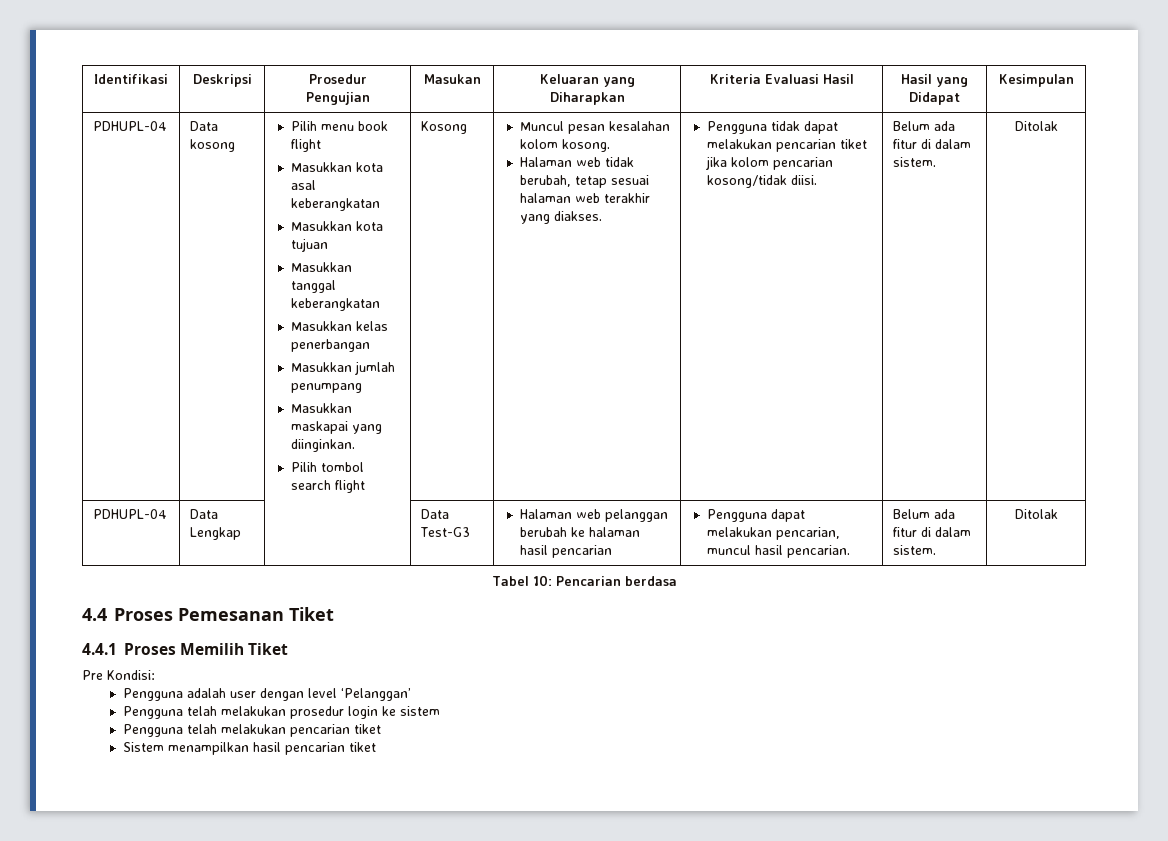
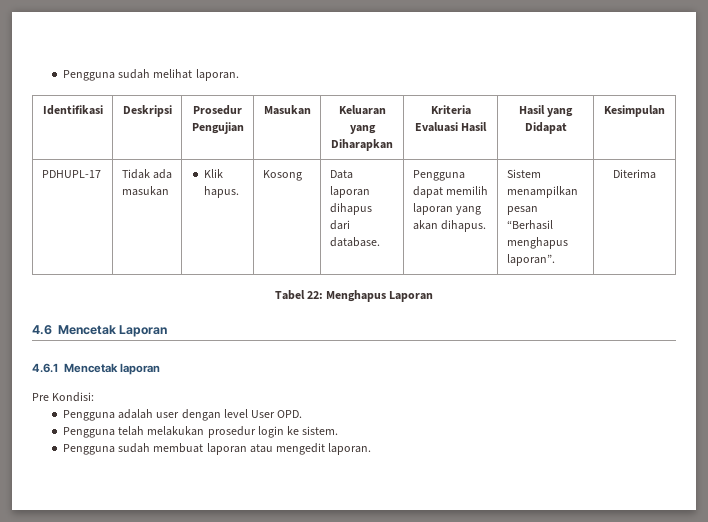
+ Pengguna sudah melihat laporan.
- PDHUPL-04 | Data kosong | Pilih menu book flight
- Masukkan kota asal keberangkatan
- Masukkan kota tujuan
- Masukkan tanggal keberangkatan
- Masukkan kelas penerbangan
- Masukkan jumlah penumpang
- Masukkan maskapai yang diinginkan.
- Pilih tombol search flight | Kosong | Muncul pesan kesalahan kolom kosong.
- Halaman web tidak berubah, tetap sesuai halaman web terakhir yang diakses. | Pengguna tidak dapat melakukan pencarian tiket jika kolom pencarian kosong/tidak diisi. | Belum ada fitur di dalam sistem. | Ditolak
- PDHUPL-04 | Data Lengkap | | Data Test-G3 | Halaman web pelanggan berubah ke halaman hasil pencarian | Pengguna dapat melakukan pencarian, muncul hasil pencarian. | Belum ada fitur di dalam sistem. | Ditolak
- Tabel 10: Pencarian berdasa
- 4.4 Proses Pemesanan Tiket
- 4.4.1 Proses Memilih Tiket
+ PDHUPL-17 | Tidak ada masukan | Klik hapus. | Kosong | Data laporan dihapus dari database. | Pengguna dapat memilih laporan yang akan dihapus. | Sistem menampilkan pesan “Berhasil menghapus laporan”. | Diterima
+ Tabel 22: Menghapus Laporan
+ 4.6 Mencetak Laporan
+ 4.6.1 Mencetak laporan
- Pengguna adalah user dengan level ‘Pelanggan’
+ Pengguna adalah user dengan level User OPD.
- Pengguna telah melakukan prosedur login ke sistem
- Pengguna telah melakukan pencarian tiket
- Sistem menampilkan hasil pencarian tiket
+ Pengguna telah melakukan prosedur login ke sistem.
+ Pengguna sudah membuat laporan atau mengedit laporan.

